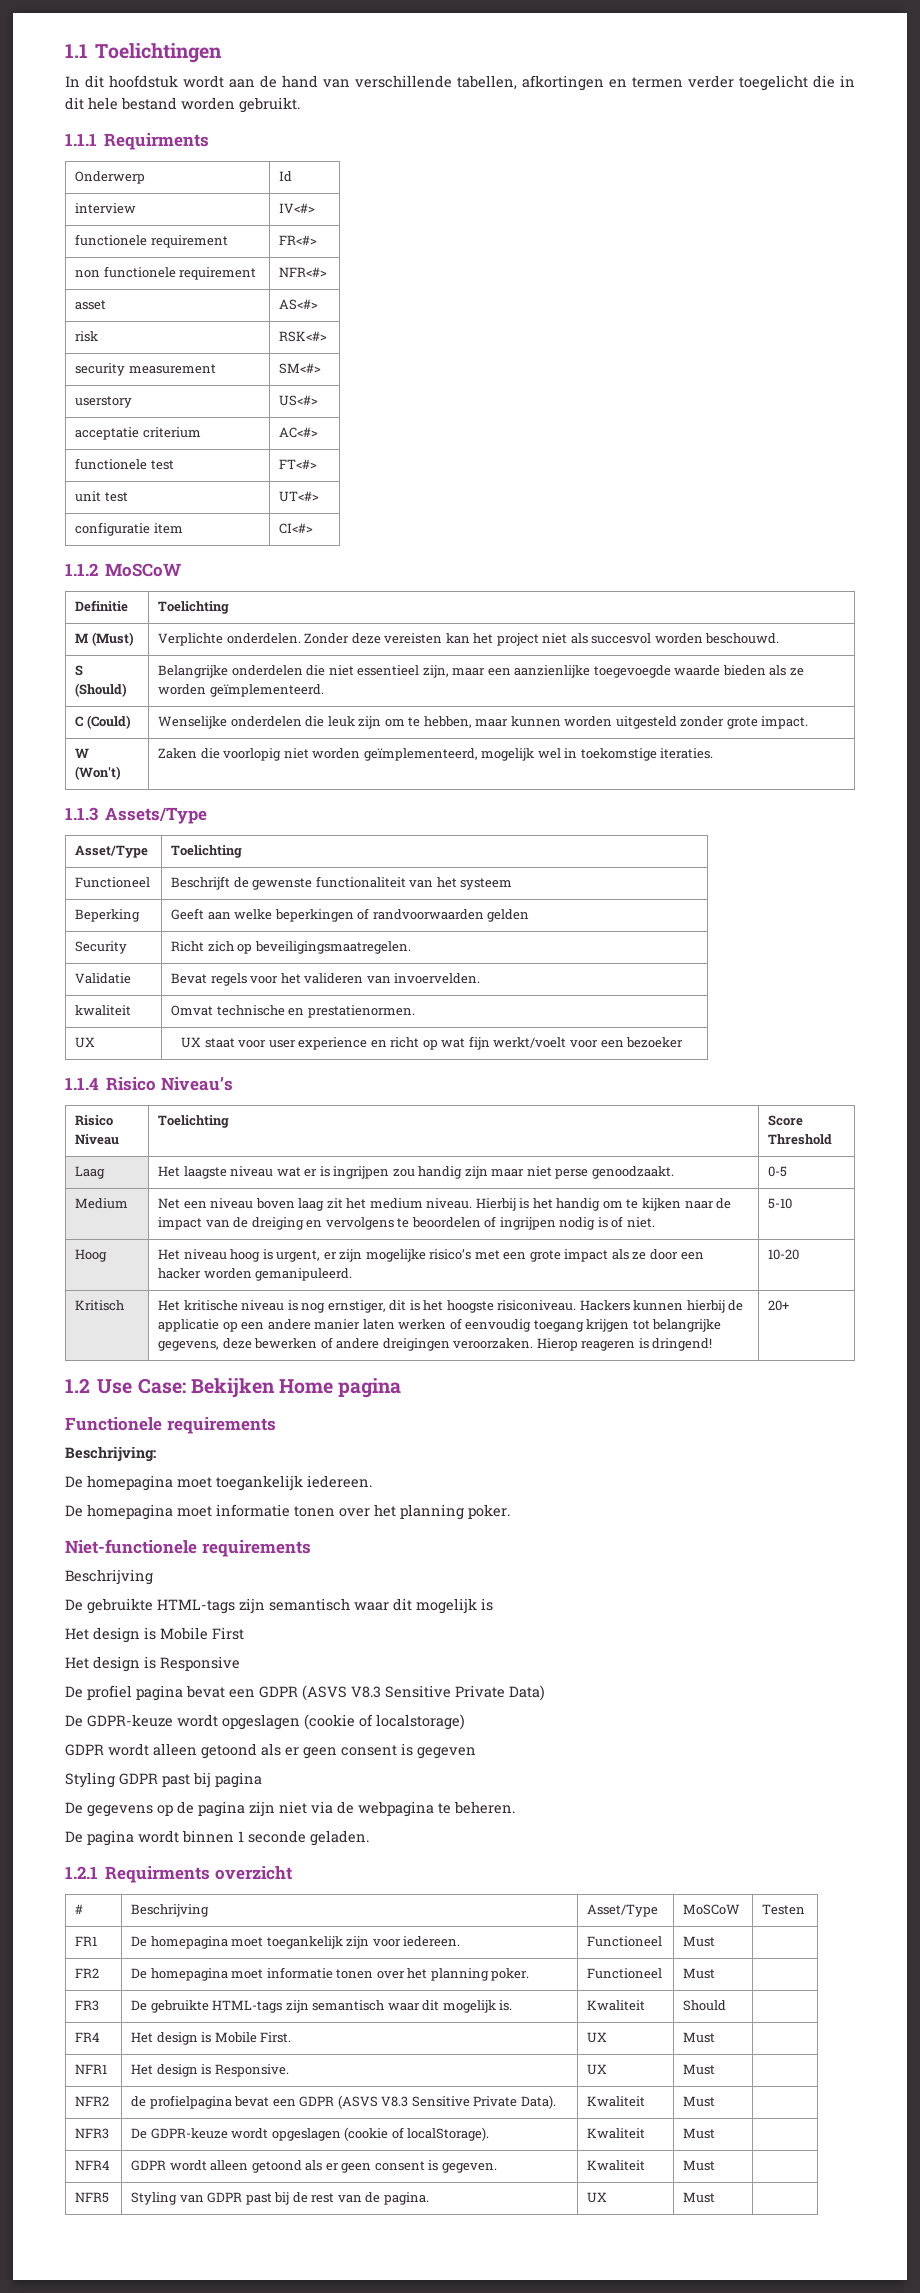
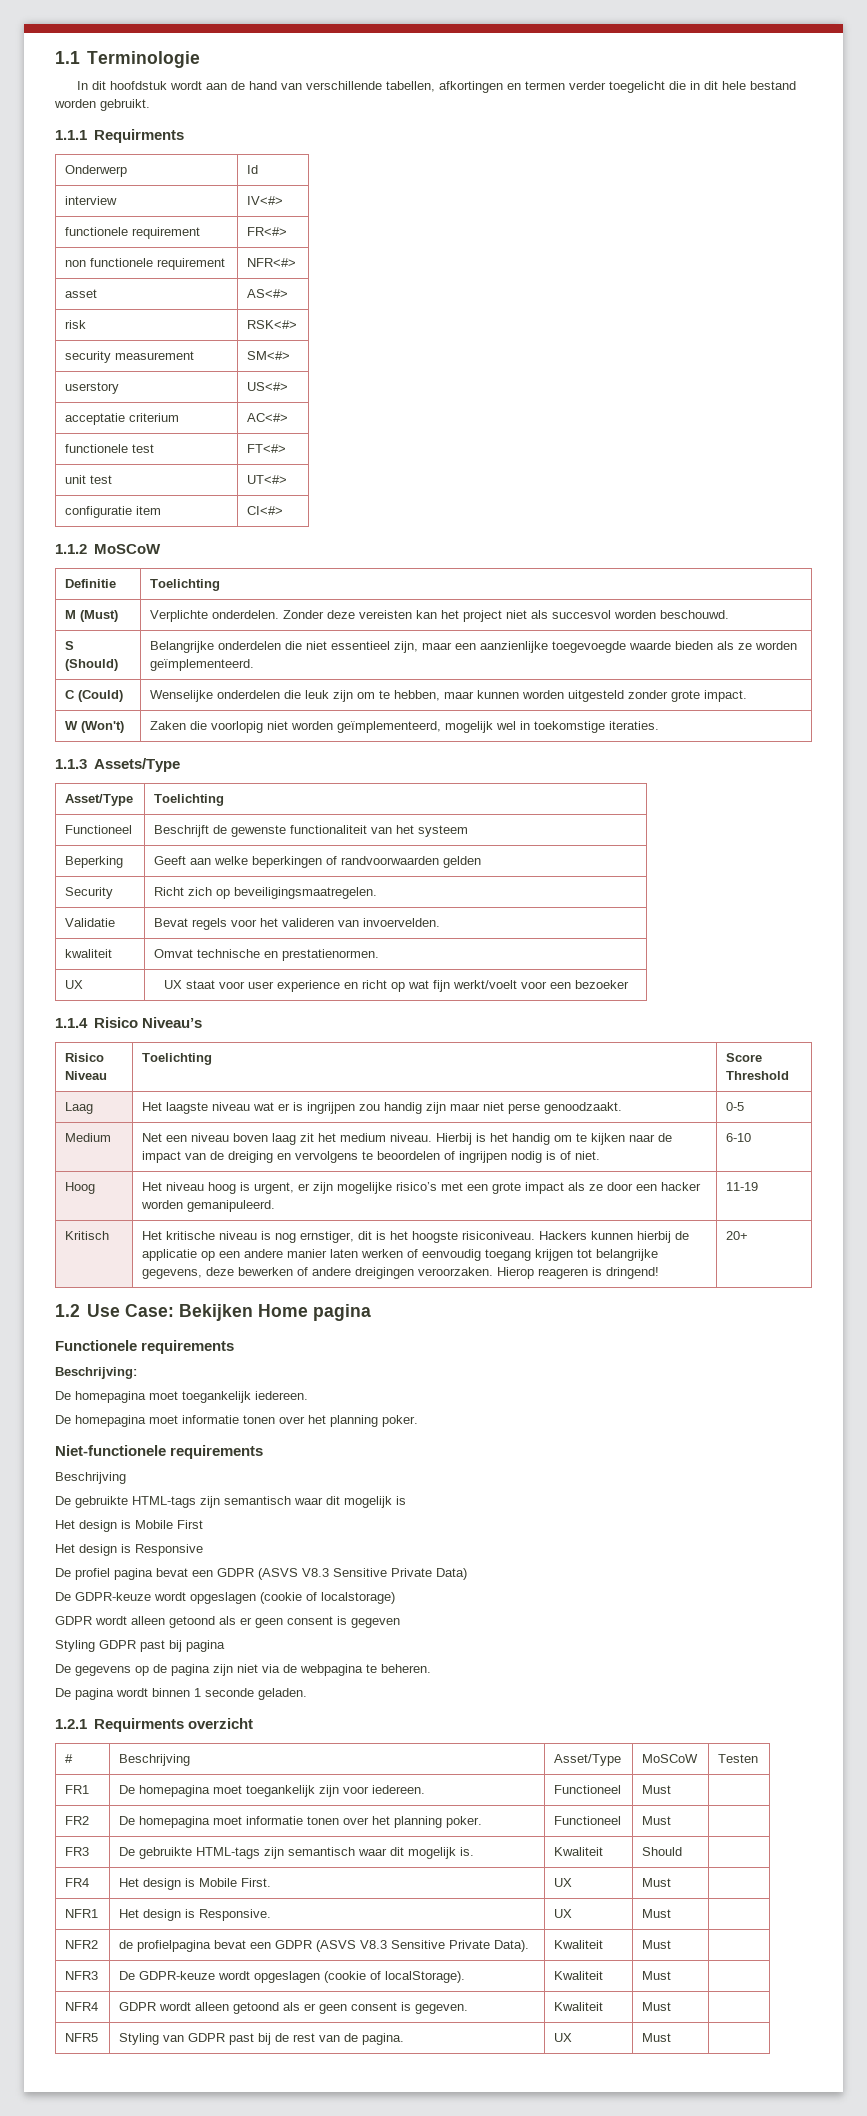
- 1.1 Toelichtingen
+ 1.1 Terminologie
- Medium | Net een niveau boven laag zit het medium niveau. Hierbij is het handig om te kijken naar de impact van de dreiging en vervolgens te beoordelen of ingrijpen nodig is of niet. | 5-10
+ Medium | Net een niveau boven laag zit het medium niveau. Hierbij is het handig om te kijken naar de impact van de dreiging en vervolgens te beoordelen of ingrijpen nodig is of niet. | 6-10
- Hoog | Het niveau hoog is urgent, er zijn mogelijke risico’s met een grote impact als ze door een hacker worden gemanipuleerd. | 10-20
+ Hoog | Het niveau hoog is urgent, er zijn mogelijke risico’s met een grote impact als ze door een hacker worden gemanipuleerd. | 11-19

